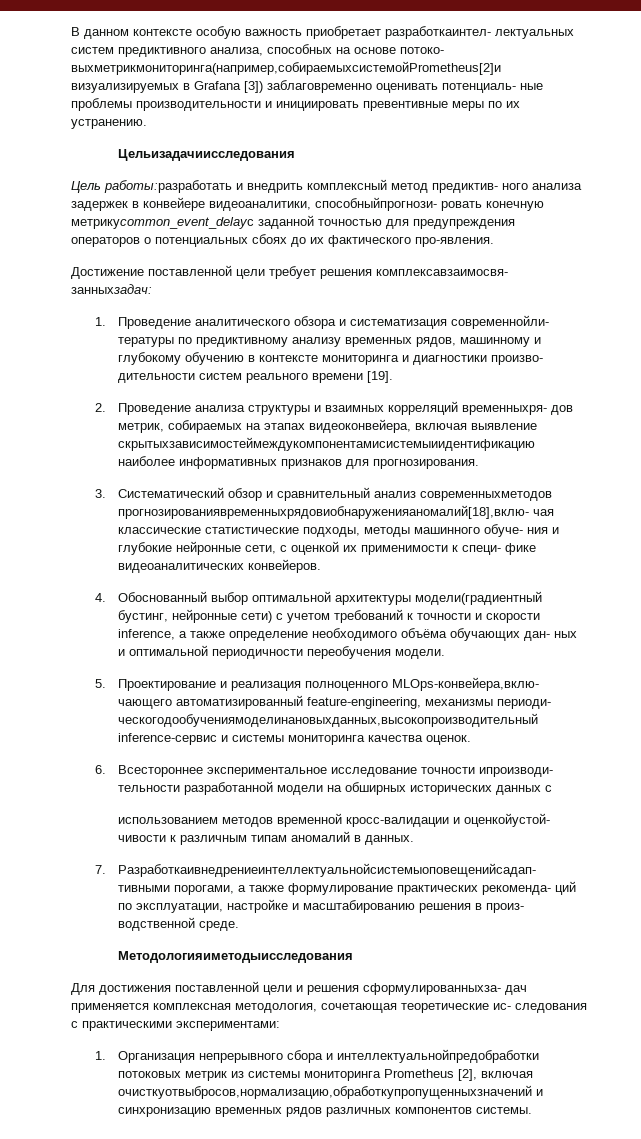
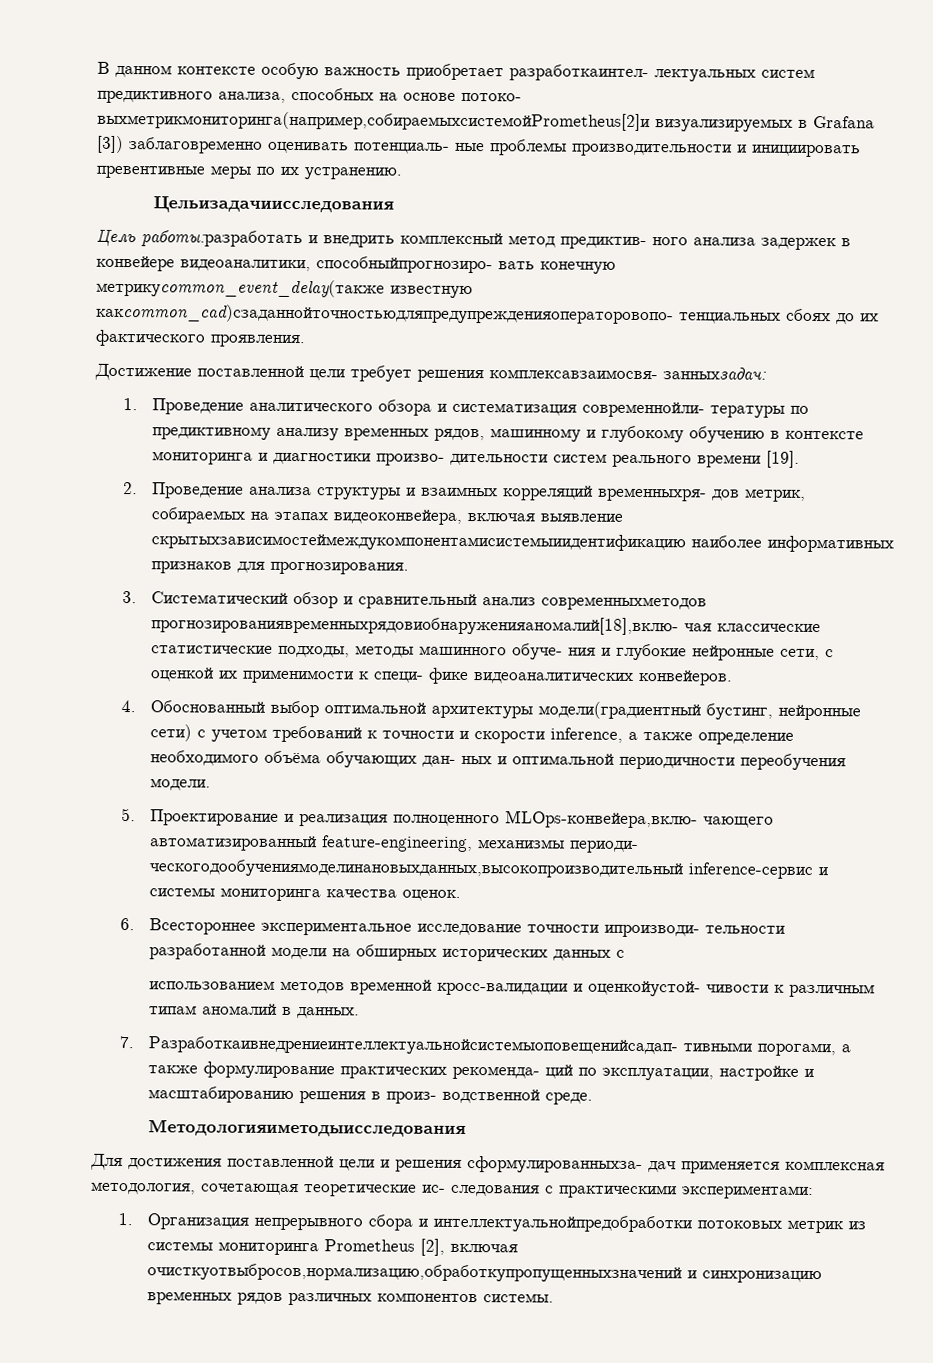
- Цель работы:разработать и внедрить комплексный метод предиктив- ного анализа задержек в конвейере видеоаналитики, способныйпрогнози- ровать конечную метрикуcommon_event_delayс заданной точностью для предупреждения операторов о потенциальных сбоях до их фактического про-явления.
+ Цель работы:разработать и внедрить комплексный метод предиктив- ного анализа задержек в конвейере видеоаналитики, способныйпрогнозиро- вать конечную метрикуcommon_event_delay(также известную какcommon_cad)сзаданнойточностьюдляпредупрежденияоператоровопо- тенциальных сбоях до их фактического проявления.

